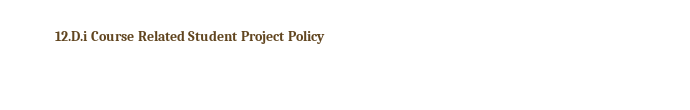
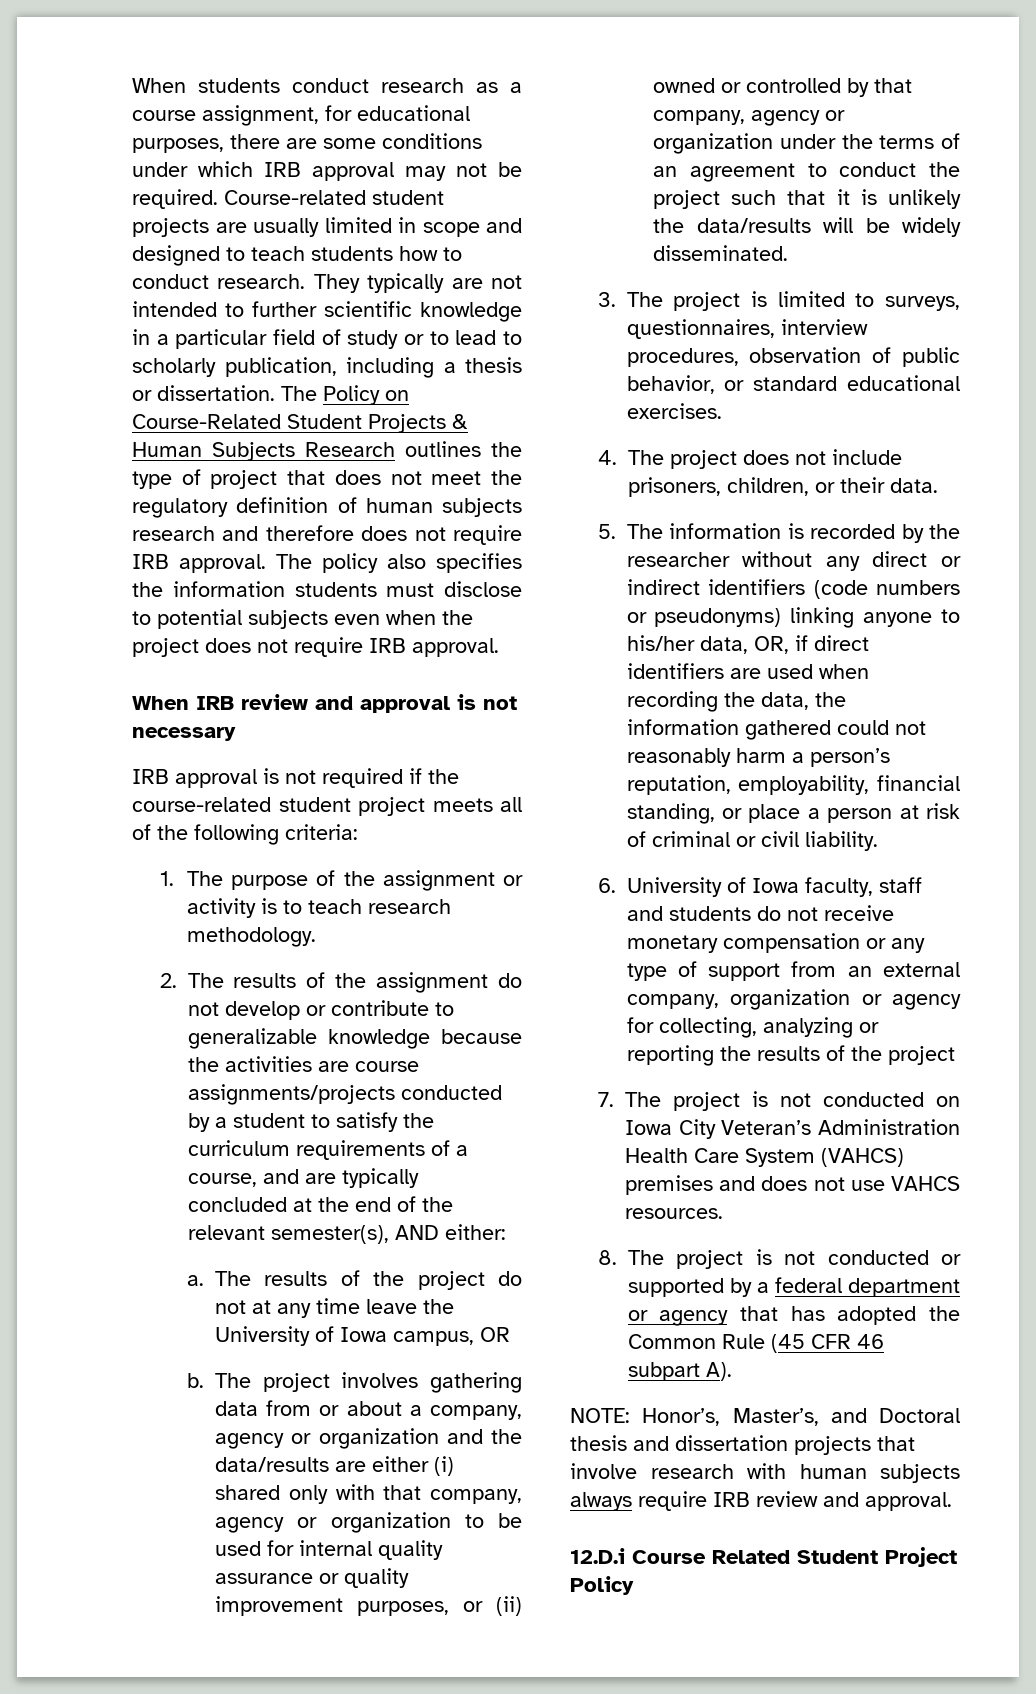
+ When students conduct research as a course assignment, for educational purposes, there are some conditions under which IRB approval may not be required. Course-related student projects are usually limited in scope and designed to teach students how to conduct research. They typically are not intended to further scientific knowledge in a particular field of study or to lead to scholarly publication, including a thesis or dissertation. The Policy on Course-Related Student Projects & Human Subjects Research outlines the type of project that does not meet the regulatory definition of human subjects research and therefore does not require IRB approval. The policy also specifies the information students must disclose to potential subjects even when the project does not require IRB approval.
+ When IRB review and approval is not necessary
+ IRB approval is not required if the course-related student project meets all of the following criteria:
+ 1. The purpose of the assignment or activity is to teach research methodology.
+ 2. The results of the assignment do not develop or contribute to generalizable knowledge because the activities are course assignments/projects conducted by a student to satisfy the curriculum requirements of a course, and are typically concluded at the end of the relevant semester(s), AND either:
+ a. The results of the project do not at any time leave the University of Iowa campus, OR
+ b. The project involves gathering data from or about a company, agency or organization and the data/results are either (i) shared only with that company, agency or organization to be used for internal quality assurance or quality improvement purposes, or (ii) owned or controlled by that company, agency or organization under the terms of an agreement to conduct the project such that it is unlikely the data/results will be widely disseminated.
+ 3. The project is limited to surveys, questionnaires, interview procedures, observation of public behavior, or standard educational exercises.
+ 4. The project does not include prisoners, children, or their data.
+ 5. The information is recorded by the researcher without any direct or indirect identifiers (code numbers or pseudonyms) linking anyone to his/her data, OR, if direct identifiers are used when recording the data, the information gathered could not reasonably harm a person’s reputation, employability, financial standing, or place a person at risk of criminal or civil liability.
+ 6. University of Iowa faculty, staff and students do not receive monetary compensation or any type of support from an external company, organization or agency for collecting, analyzing or reporting the results of the project
+ 7. The project is not conducted on Iowa City Veteran’s Administration Health Care System (VAHCS) premises and does not use VAHCS resources.
+ 8. The project is not conducted or supported by a federal department or agency that has adopted the Common Rule (45 CFR 46 subpart A).
+ NOTE: Honor’s, Master’s, and Doctoral thesis and dissertation projects that involve research with human subjects always require IRB review and approval.

